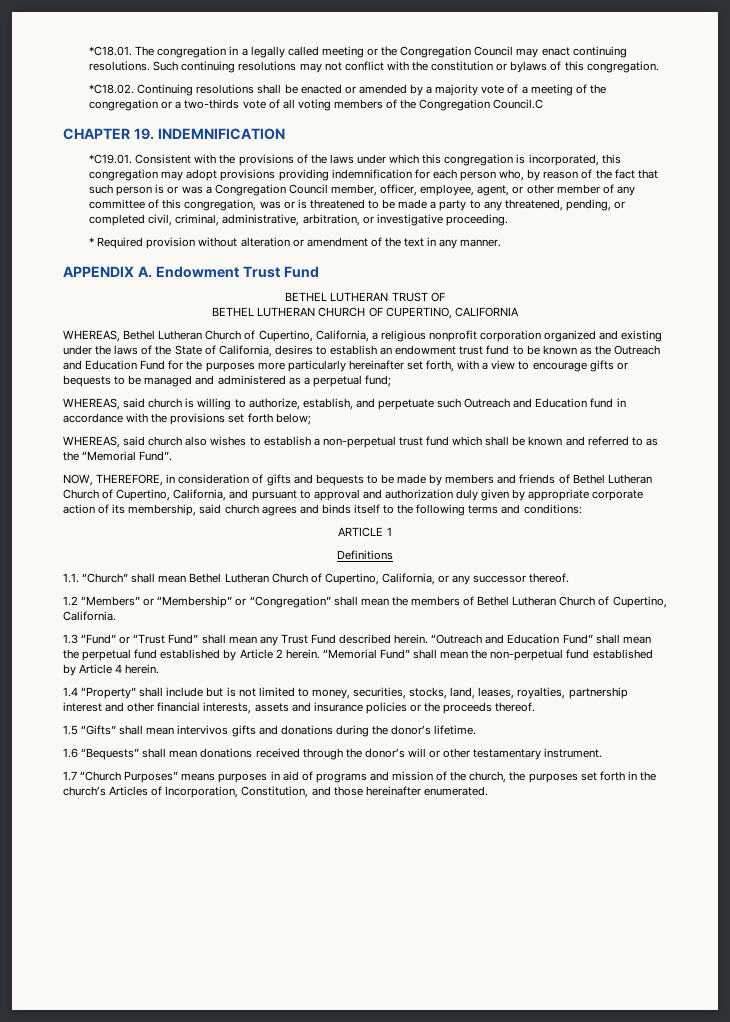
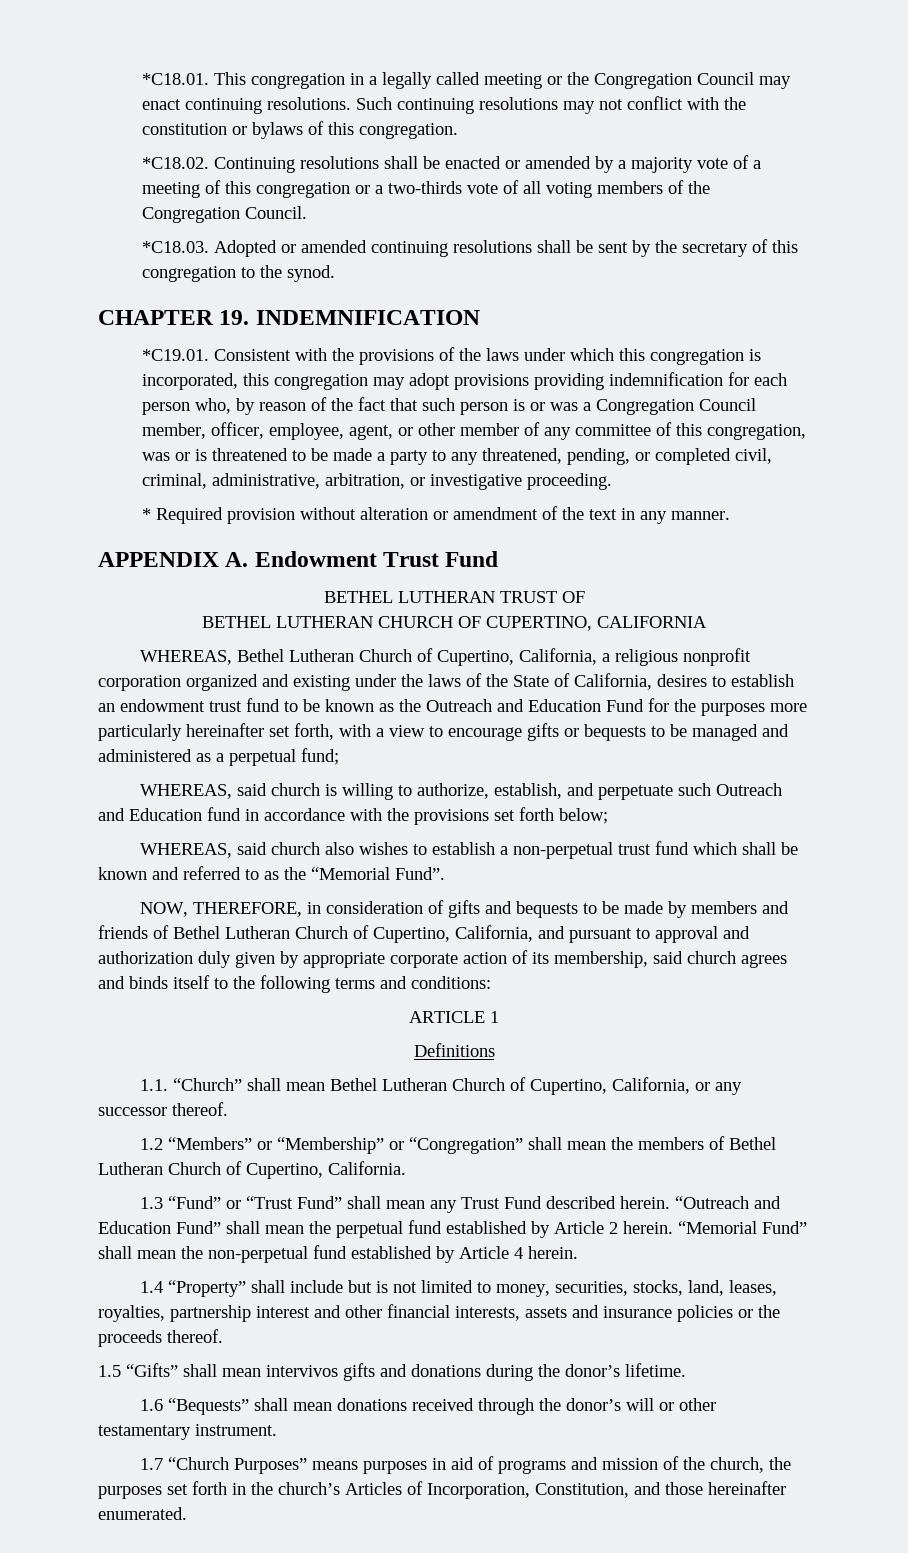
- *C18.01. The congregation in a legally called meeting or the Congregation Council may enact continuing resolutions.
+ *C18.01. This congregation in a legally called meeting or the Congregation Council may enact continuing resolutions.
- *C18.02. Continuing resolutions shall be enacted or amended by a majority vote of a meeting of the congregation or a two-thirds vote of all voting members of the Congregation Council.C
+ *C18.02. Continuing resolutions shall be enacted or amended by a majority vote of a meeting of this congregation or a two-thirds vote of all voting members of the Congregation Council.
+ *C18.03. Adopted or amended continuing resolutions shall be sent by the secretary of this congregation to the synod.

